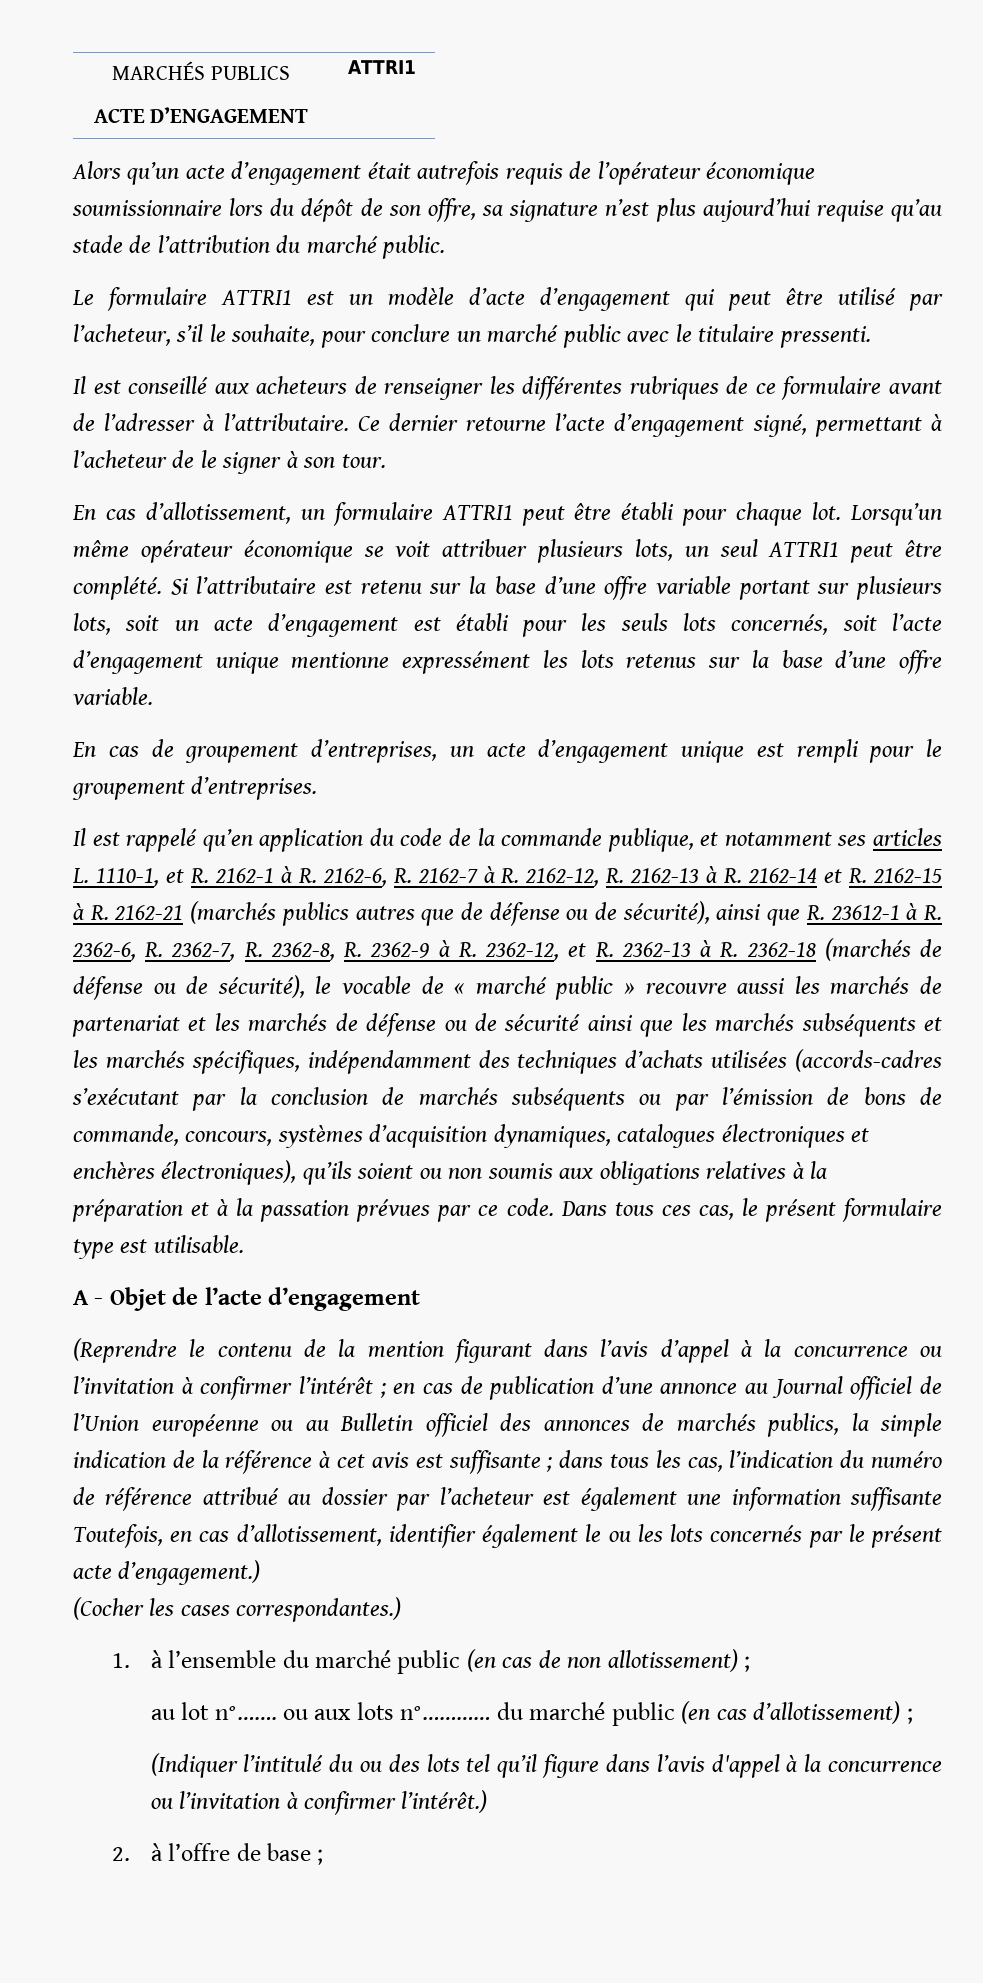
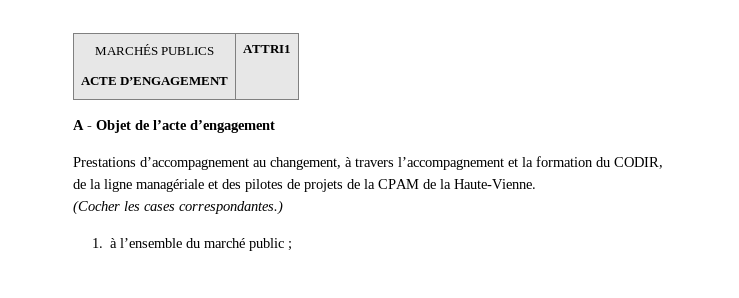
- Alors qu’un acte d’engagement était autrefois requis de l’opérateur économique soumissionnaire lors du dépôt de son offre, sa signature n’est plus aujourd’hui requise qu’au stade de l’attribution du marché public.
- Le formulaire ATTRI1 est un modèle d’acte d’engagement qui peut être utilisé par l’acheteur, s’il le souhaite, pour conclure un marché public avec le titulaire pressenti.
- Il est conseillé aux acheteurs de renseigner les différentes rubriques de ce formulaire avant de l’adresser à l’attributaire. Ce dernier retourne l’acte d’engagement signé, permettant à l’acheteur de le signer à son tour.
- En cas d’allotissement, un formulaire ATTRI1 peut être établi pour chaque lot. Lorsqu’un même opérateur économique se voit attribuer plusieurs lots, un seul ATTRI1 peut être complété. Si l’attributaire est retenu sur la base d’une offre variable portant sur plusieurs lots, soit un acte d’engagement est établi pour les seuls lots concernés, soit l’acte d’engagement unique mentionne expressément les lots retenus sur la base d’une offre variable.
- En cas de groupement d’entreprises, un acte d’engagement unique est rempli pour le groupement d’entreprises.
- Il est rappelé qu’en application du code de la commande publique, et notamment ses articles L. 1110-1, et R. 2162-1 à R. 2162-6, R. 2162-7 à R. 2162-12, R. 2162-13 à R. 2162-14 et R. 2162-15 à R. 2162-21 (marchés publics autres que de défense ou de sécurité), ainsi que R. 23612-1 à R. 2362-6, R. 2362-7, R. 2362-8, R. 2362-9 à R. 2362-12, et R. 2362-13 à R. 2362-18 (marchés de défense ou de sécurité), le vocable de « marché public » recouvre aussi les marchés de partenariat et les marchés de défense ou de sécurité ainsi que les marchés subséquents et les marchés spécifiques, indépendamment des techniques d’achats utilisées (accords-cadres s’exécutant par la conclusion de marchés subséquents ou par l’émission de bons de commande, concours, systèmes d’acquisition dynamiques, catalogues électroniques et enchères électroniques), qu’ils soient ou non soumis aux obligations relatives à la préparation et à la passation prévues par ce code. Dans tous ces cas, le présent formulaire type est utilisable.
- (Reprendre le contenu de la mention figurant dans l’avis d’appel à la concurrence ou l’invitation à confirmer l’intérêt ; en cas de publication d’une annonce au Journal officiel de l’Union européenne ou au Bulletin officiel des annonces de marchés publics, la simple indication de la référence à cet avis est suffisante ; dans tous les cas, l’indication du numéro de référence attribué au dossier par l’acheteur est également une information suffisante Toutefois, en cas d’allotissement, identifier également le ou les lots concernés par le présent acte d’engagement.)
+ Prestations d’accompagnement au changement, à travers l’accompagnement et la formation du CODIR, de la ligne managériale et des pilotes de projets de la CPAM de la Haute-Vienne.
- 1. à l’ensemble du marché public (en cas de non allotissement) ;
- au lot n°……. ou aux lots n°………… du marché public (en cas d’allotissement) ;
- (Indiquer l’intitulé du ou des lots tel qu’il figure dans l’avis d'appel à la concurrence ou l’invitation à confirmer l’intérêt.)
- 2. à l’offre de base ;
+ 1. à l’ensemble du marché public ;

